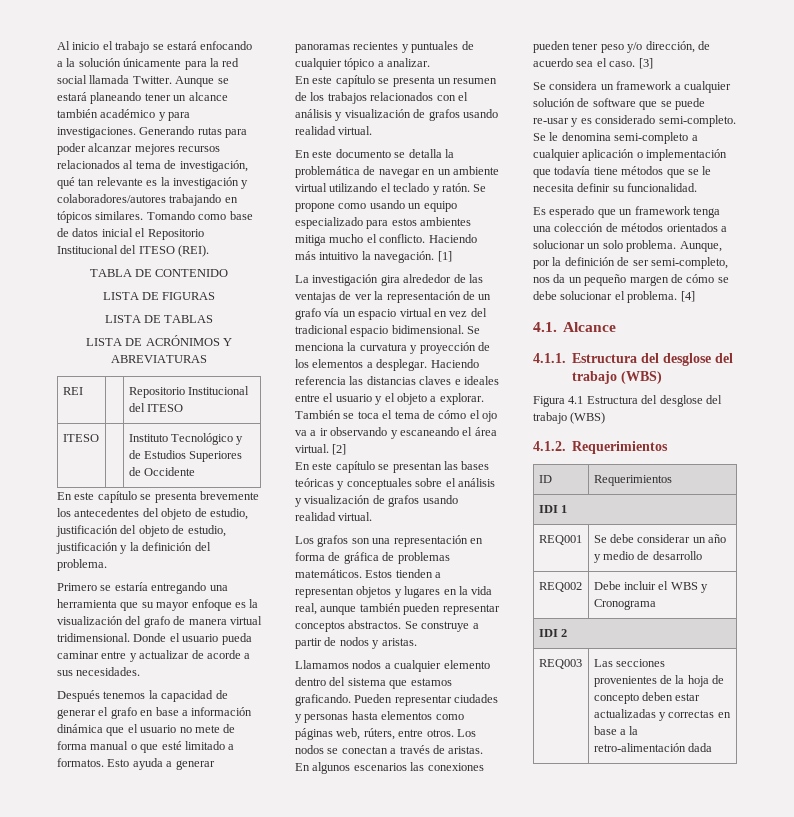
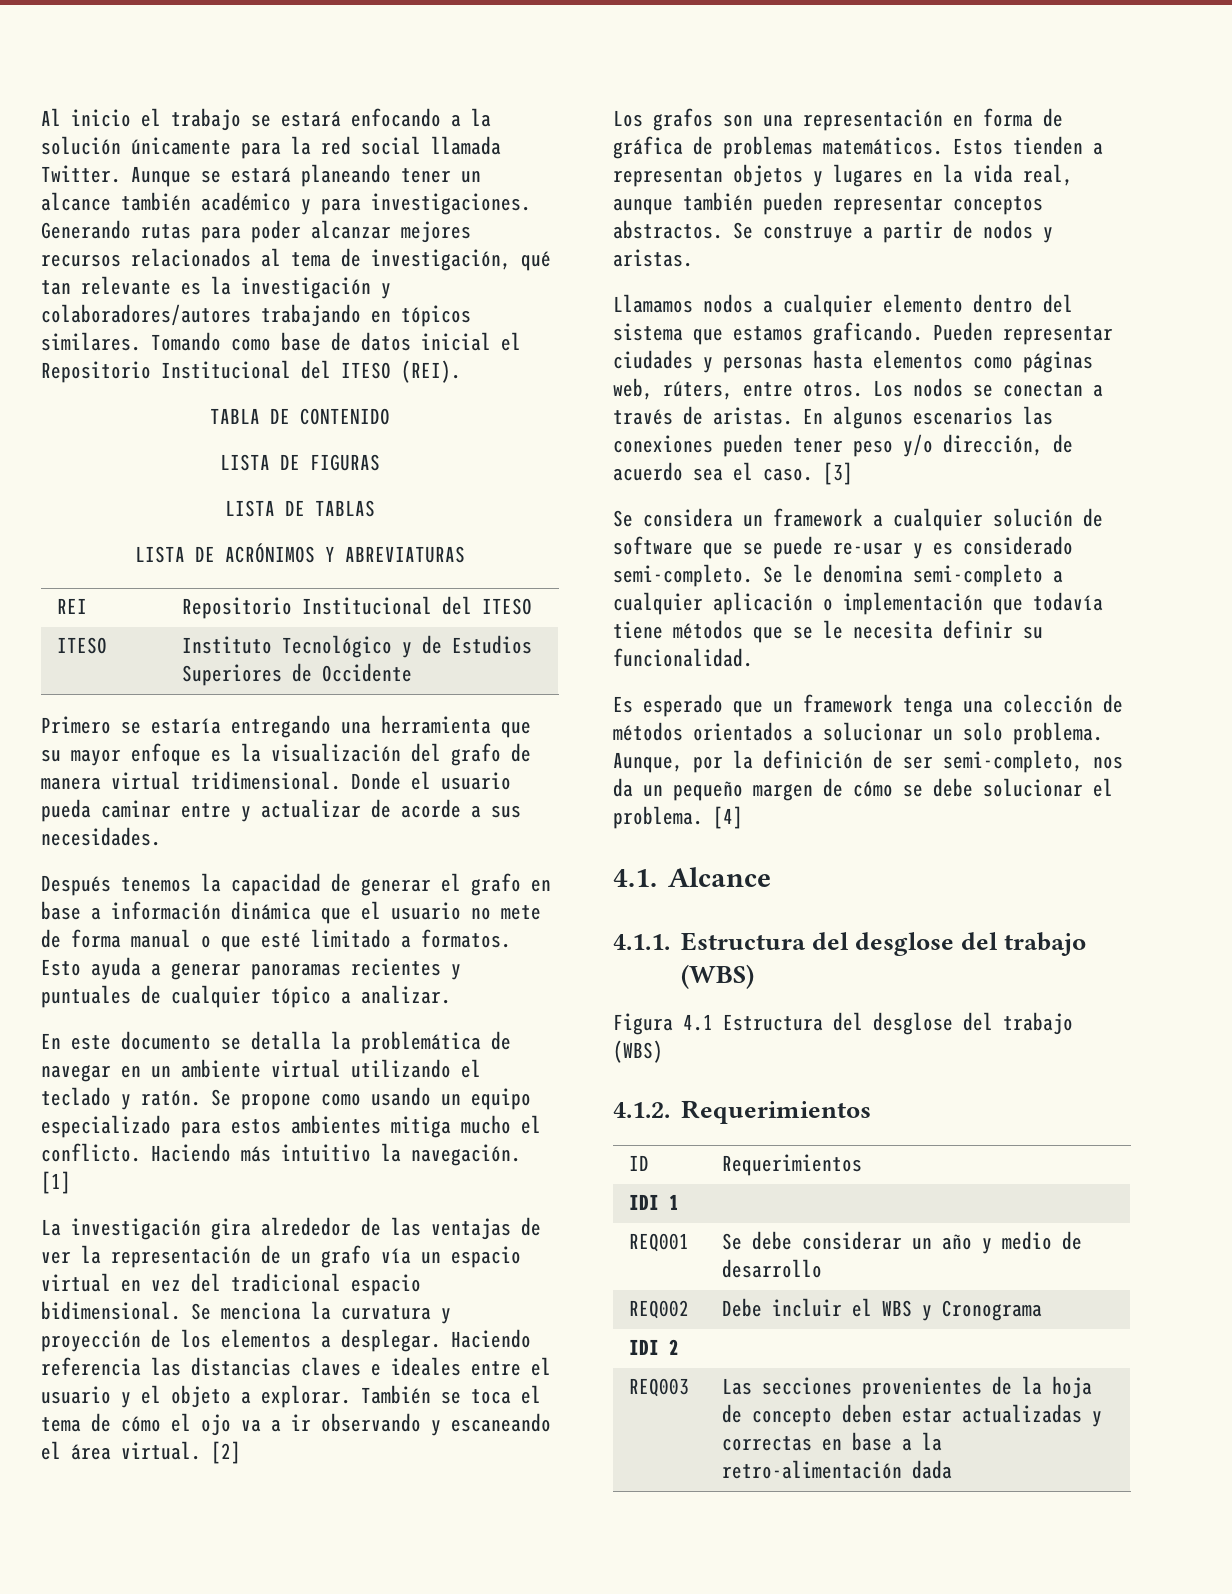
- En este capítulo se presenta brevemente los antecedentes del objeto de estudio, justificación del objeto de estudio, justificación y la definición del problema.
- En este capítulo se presenta un resumen de los trabajos relacionados con el análisis y visualización de grafos usando realidad virtual.
- En este capítulo se presentan las bases teóricas y conceptuales sobre el análisis y visualización de grafos usando realidad virtual.

